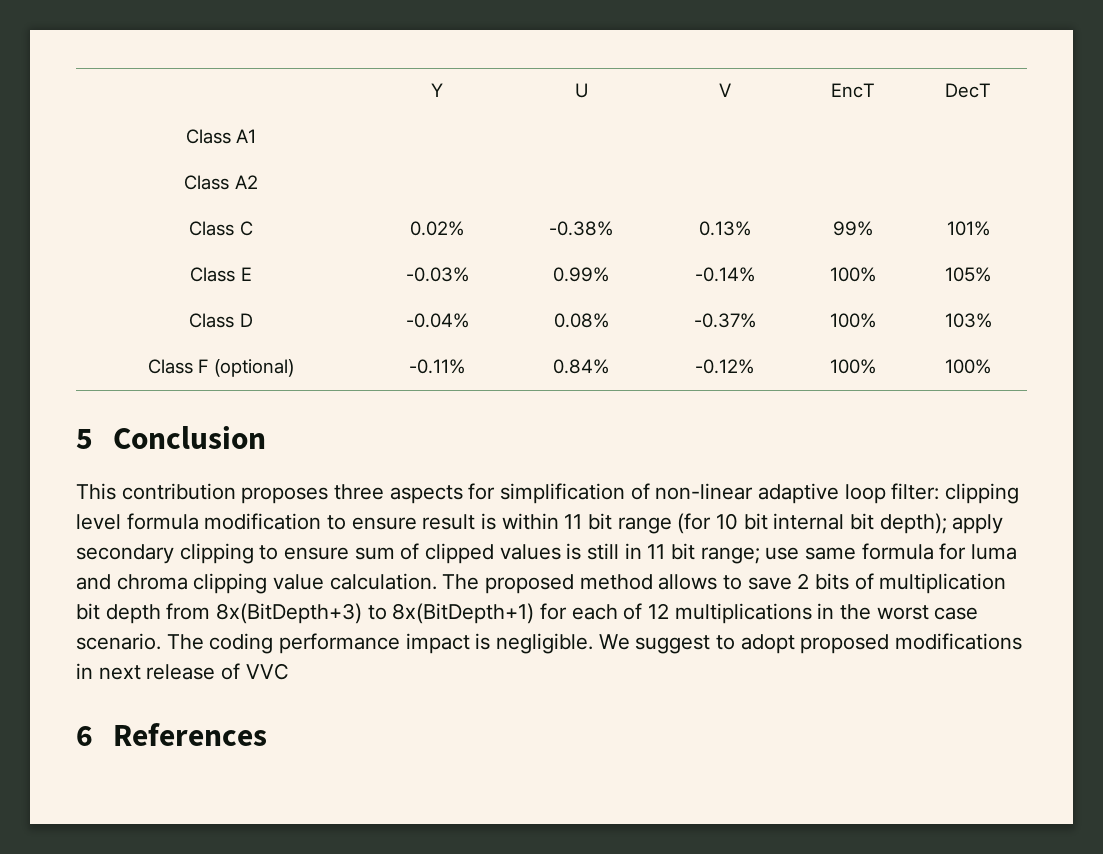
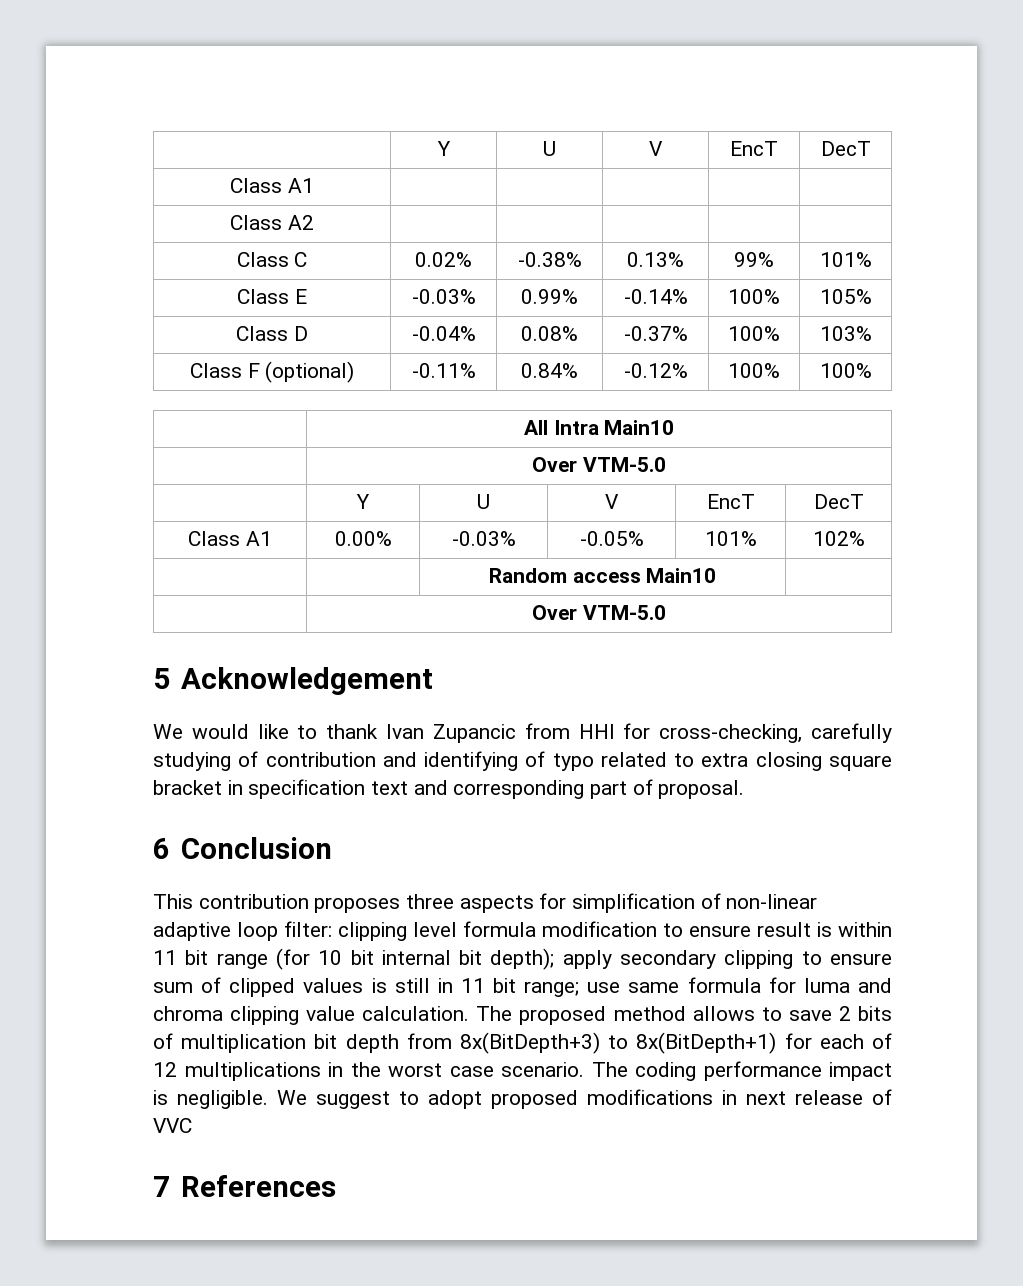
- 5 Conclusion
+ | All Intra Main10
+ | Over VTM-5.0
+ | Y | U | V | EncT | DecT
+ Class A1 | 0.00% | -0.03% | -0.05% | 101% | 102%
+ | | Random access Main10 |
+ | Over VTM-5.0
+ 5 Acknowledgement
+ We would like to thank Ivan Zupancic from HHI for cross-checking, carefully studying of contribution and identifying of typo related to extra closing square bracket in specification text and corresponding part of proposal.
+ 6 Conclusion
- 6 References
+ 7 References

